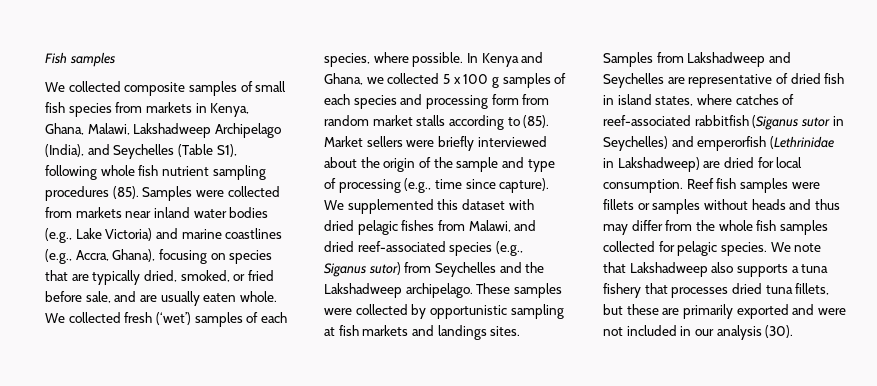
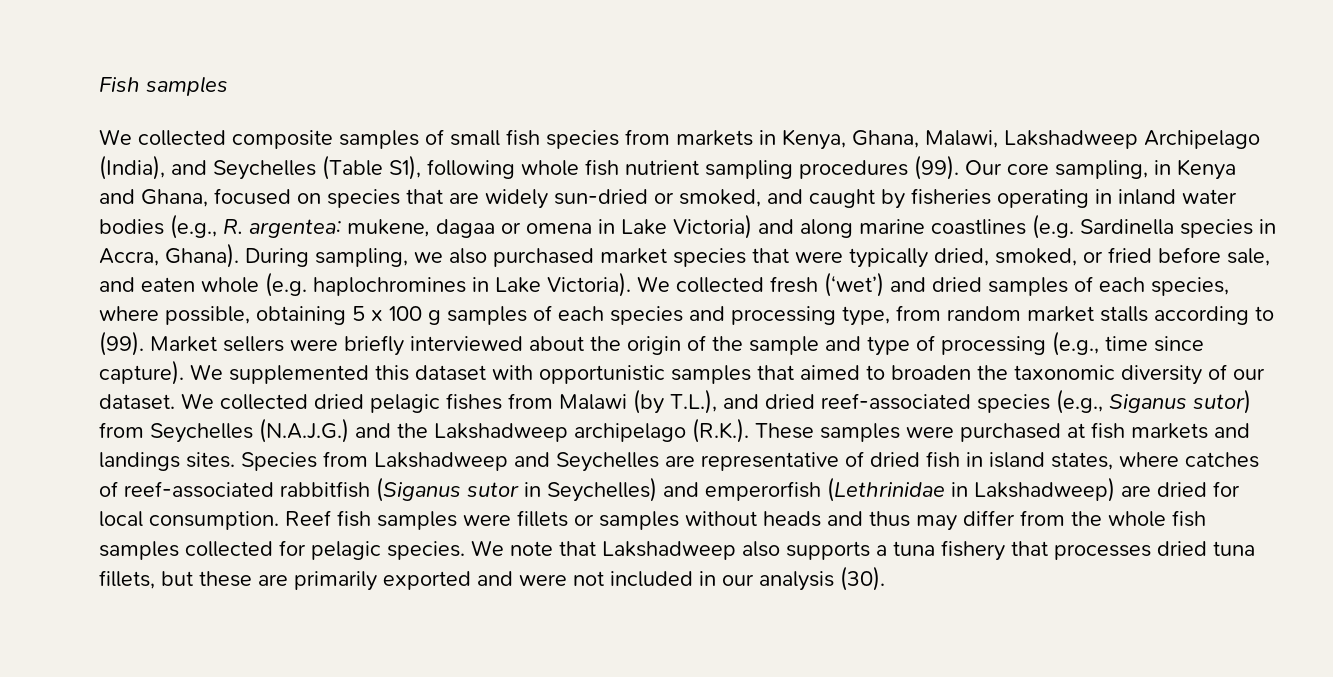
- We collected composite samples of small fish species from markets in Kenya, Ghana, Malawi, Lakshadweep Archipelago (India), and Seychelles (Table S1), following whole fish nutrient sampling procedures (85). Samples were collected from markets near inland water bodies (e.g., Lake Victoria) and marine coastlines (e.g., Accra, Ghana), focusing on species that are typically dried, smoked, or fried before sale, and are usually eaten whole.
+ We collected composite samples of small fish species from markets in Kenya, Ghana, Malawi, Lakshadweep Archipelago (India), and Seychelles (Table S1), following whole fish nutrient sampling procedures (99). Our core sampling, in Kenya and Ghana, focused on species that are widely sun-dried or smoked, and caught by fisheries operating in inland water bodies (e.g., R. argentea: mukene, dagaa or omena in Lake Victoria) and along marine coastlines (e.g. Sardinella species in Accra, Ghana). During sampling, we also purchased market species that were typically dried, smoked, or fried before sale, and eaten whole (e.g. haplochromines in Lake Victoria).
- We collected fresh (‘wet’) samples of each species, where possible. In Kenya and Ghana, we collected 5 x 100 g samples of each species and processing form from random market stalls according to (85).
+ We collected fresh (‘wet’) and dried samples of each species, where possible, obtaining 5 x 100 g samples of each species and processing type, from random market stalls according to (99).
- We supplemented this dataset with dried pelagic fishes from Malawi, and dried reef-associated species (e.g., Siganus sutor) from Seychelles and the Lakshadweep archipelago. These samples were collected by opportunistic sampling at fish markets and landings sites.
+ We supplemented this dataset with opportunistic samples that aimed to broaden the taxonomic diversity of our dataset. We collected dried pelagic fishes from Malawi (by T.L.), and dried reef-associated species (e.g., Siganus sutor) from Seychelles (N.A.J.G.) and the Lakshadweep archipelago (R.K.). These samples were purchased at fish markets and landings sites.
- Samples from Lakshadweep and Seychelles are representative of dried fish in island states, where catches of reef-associated rabbitfish (Siganus sutor in Seychelles) and emperorfish (Lethrinidae in Lakshadweep) are dried for local consumption.
+ Species from Lakshadweep and Seychelles are representative of dried fish in island states, where catches of reef-associated rabbitfish (Siganus sutor in Seychelles) and emperorfish (Lethrinidae in Lakshadweep) are dried for local consumption.

